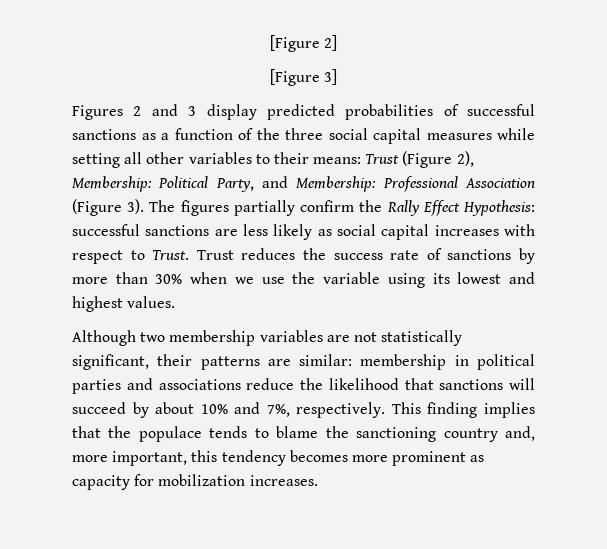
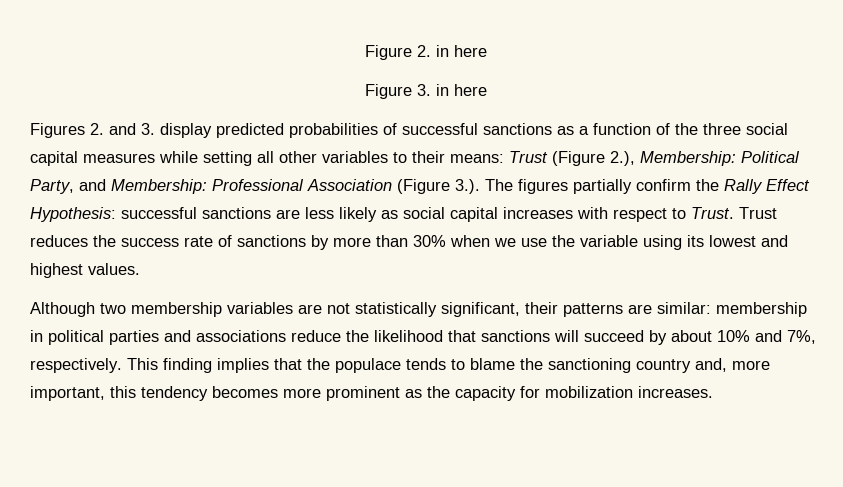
- [Figure 2]
- [Figure 3]
- Figures 2 and 3 display predicted probabilities of successful sanctions as a function of the three social capital measures while setting all other variables to their means: Trust (Figure 2), Membership: Political Party, and Membership: Professional Association (Figure 3). The figures partially confirm the Rally Effect Hypothesis: successful sanctions are less likely as social capital increases with respect to Trust.
+ Figure 2. in here
+ Figure 3. in here
+ Figures 2. and 3. display predicted probabilities of successful sanctions as a function of the three social capital measures while setting all other variables to their means: Trust (Figure 2.), Membership: Political Party, and Membership: Professional Association (Figure 3.). The figures partially confirm the Rally Effect Hypothesis: successful sanctions are less likely as social capital increases with respect to Trust.
- This finding implies that the populace tends to blame the sanctioning country and, more important, this tendency becomes more prominent as capacity for mobilization increases.
+ This finding implies that the populace tends to blame the sanctioning country and, more important, this tendency becomes more prominent as the capacity for mobilization increases.

